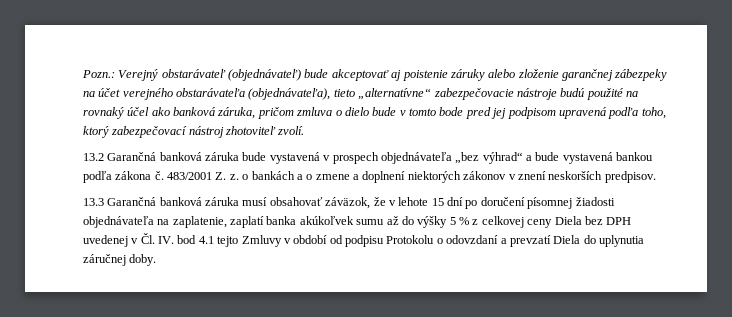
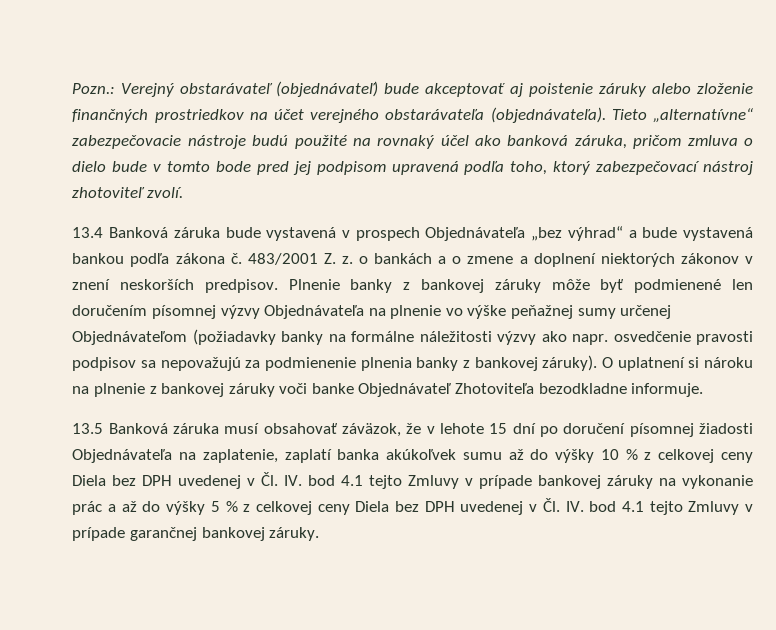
- Pozn.: Verejný obstarávateľ (objednávateľ) bude akceptovať aj poistenie záruky alebo zloženie garančnej zábezpeky na účet verejného obstarávateľa (objednávateľa), tieto „alternatívne“ zabezpečovacie nástroje budú použité na rovnaký účel ako banková záruka, pričom zmluva o dielo bude v tomto bode pred jej podpisom upravená podľa toho, ktorý zabezpečovací nástroj zhotoviteľ zvolí.
+ Pozn.: Verejný obstarávateľ (objednávateľ) bude akceptovať aj poistenie záruky alebo zloženie finančných prostriedkov na účet verejného obstarávateľa (objednávateľa). Tieto „alternatívne“ zabezpečovacie nástroje budú použité na rovnaký účel ako banková záruka, pričom zmluva o dielo bude v tomto bode pred jej podpisom upravená podľa toho, ktorý zabezpečovací nástroj zhotoviteľ zvolí.
- 13.2 Garančná banková záruka bude vystavená v prospech objednávateľa „bez výhrad“ a bude vystavená bankou podľa zákona č.
+ 13.4 Banková záruka bude vystavená v prospech Objednávateľa „bez výhrad“ a bude vystavená bankou podľa zákona č.
- 483/2001 Z. z. o bankách a o zmene a doplnení niektorých zákonov v znení neskorších predpisov.
- 13.3 Garančná banková záruka musí obsahovať záväzok, že v lehote 15 dní po doručení písomnej žiadosti objednávateľa na zaplatenie, zaplatí banka akúkoľvek sumu až do výšky 5 % z celkovej ceny Diela bez DPH uvedenej v Čl. IV. bod 4.1 tejto Zmluvy v období od podpisu Protokolu o odovzdaní a prevzatí Diela do uplynutia záručnej doby.
+ 483/2001 Z. z. o bankách a o zmene a doplnení niektorých zákonov v znení neskorších predpisov. Plnenie banky z bankovej záruky môže byť podmienené len doručením písomnej výzvy Objednávateľa na plnenie vo výške peňažnej sumy určenej Objednávateľom (požiadavky banky na formálne náležitosti výzvy ako napr. osvedčenie pravosti podpisov sa nepovažujú za podmienenie plnenia banky z bankovej záruky). O uplatnení si nároku na plnenie z bankovej záruky voči banke Objednávateľ Zhotoviteľa bezodkladne informuje.
+ 13.5 Banková záruka musí obsahovať záväzok, že v lehote 15 dní po doručení písomnej žiadosti Objednávateľa na zaplatenie, zaplatí banka akúkoľvek sumu až do výšky 10 % z celkovej ceny Diela bez DPH uvedenej v Čl. IV. bod 4.1 tejto Zmluvy v prípade bankovej záruky na vykonanie prác a až do výšky 5 % z celkovej ceny Diela bez DPH uvedenej v Čl. IV. bod 4.1 tejto Zmluvy v prípade garančnej bankovej záruky.

